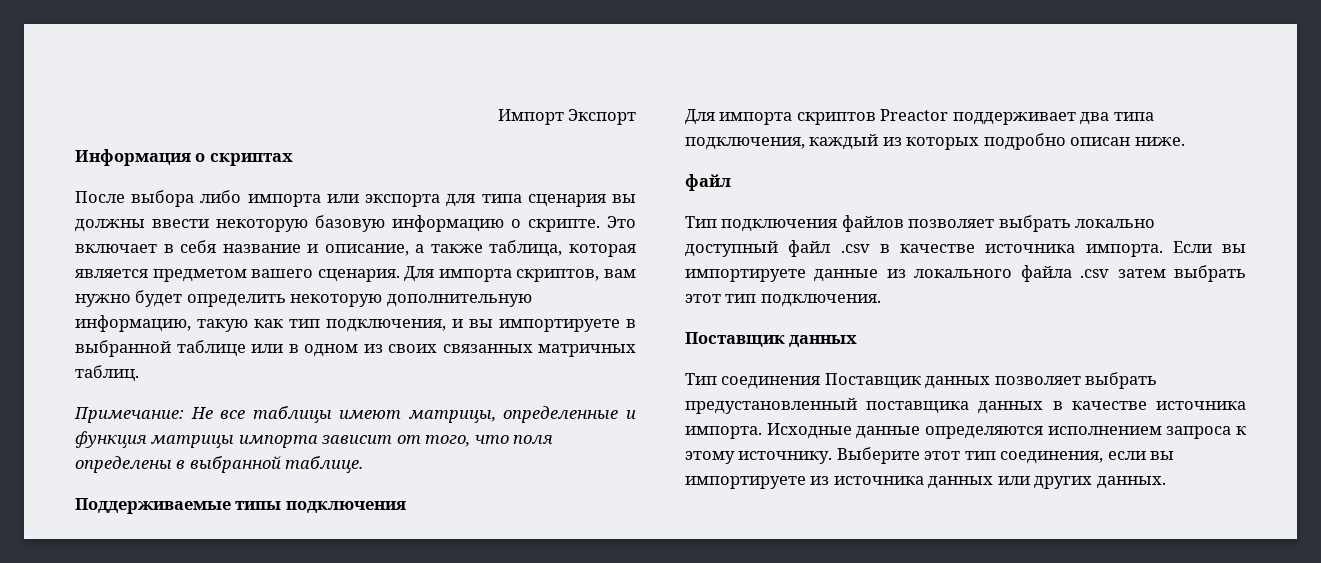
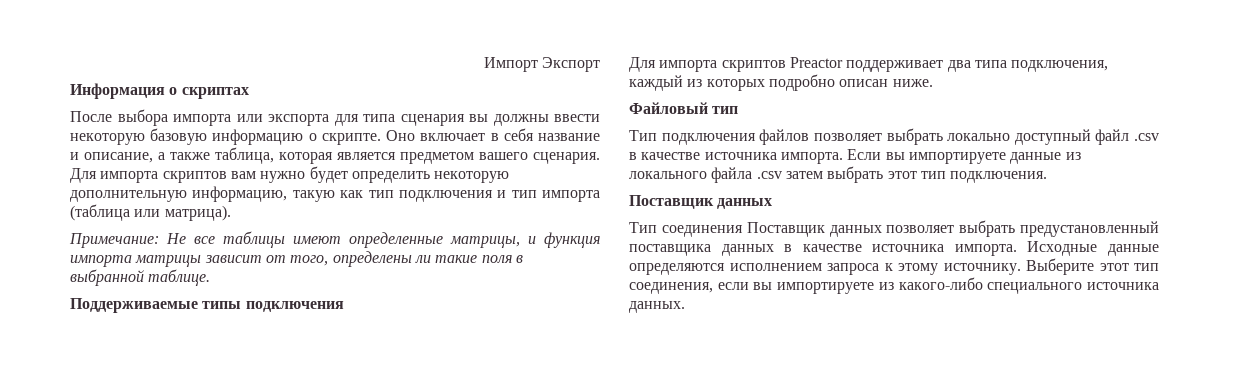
- После выбора либо импорта или экспорта для типа сценария вы должны ввести некоторую базовую информацию о скрипте.
+ После выбора импорта или экспорта для типа сценария вы должны ввести некоторую базовую информацию о скрипте.
- Это включает в себя название и описание, а также таблица, которая является предметом вашего сценария.
+ Оно включает в себя название и описание, а также таблица, которая является предметом вашего сценария.
- Для импорта скриптов, вам нужно будет определить некоторую дополнительную информацию, такую как тип подключения, и вы импортируете в выбранной таблице или в одном из своих связанных матричных таблиц.
+ Для импорта скриптов вам нужно будет определить некоторую дополнительную информацию, такую как тип подключения и тип импорта (таблица или матрица).
- Примечание: Не все таблицы имеют матрицы, определенные и функция матрицы импорта зависит от того, что поля определены в выбранной таблице.
+ Примечание: Не все таблицы имеют определенные матрицы, и функция импорта матрицы зависит от того, определены ли такие поля в выбранной таблице.
  Для импорта скриптов Preactor поддерживает два типа подключения, каждый из которых подробно описан ниже.
- файл
+ Файловый тип
- Выберите этот тип соединения, если вы импортируете из источника данных или других данных.
+ Выберите этот тип соединения, если вы импортируете из какого-либо специального источника данных.

